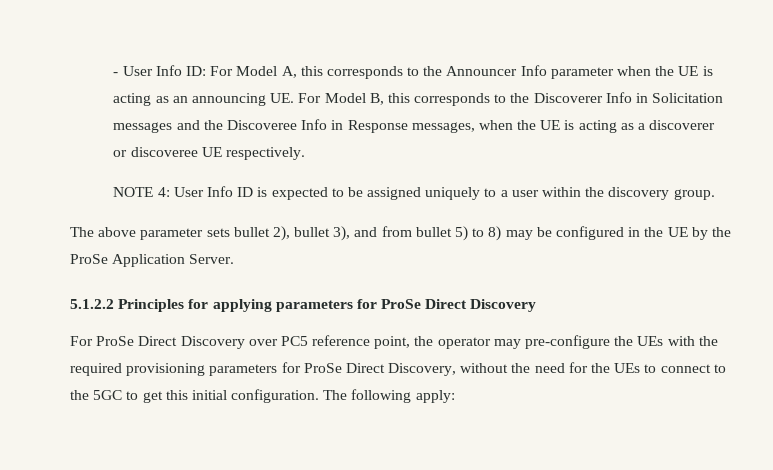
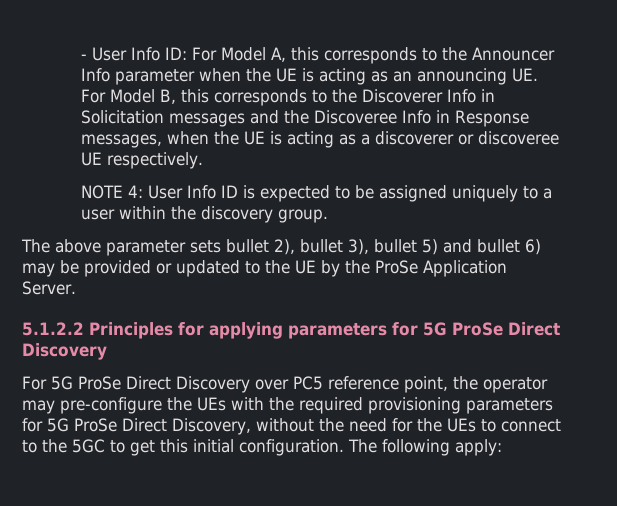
- The above parameter sets bullet 2), bullet 3), and from bullet 5) to 8) may be configured in the UE by the ProSe Application Server.
+ The above parameter sets bullet 2), bullet 3), bullet 5) and bullet 6) may be provided or updated to the UE by the ProSe Application Server.
- 5.1.2.2 Principles for applying parameters for ProSe Direct Discovery
+ 5.1.2.2 Principles for applying parameters for 5G ProSe Direct Discovery
- For ProSe Direct Discovery over PC5 reference point, the operator may pre-configure the UEs with the required provisioning parameters for ProSe Direct Discovery, without the need for the UEs to connect to the 5GC to get this initial configuration.
+ For 5G ProSe Direct Discovery over PC5 reference point, the operator may pre-configure the UEs with the required provisioning parameters for 5G ProSe Direct Discovery, without the need for the UEs to connect to the 5GC to get this initial configuration.

